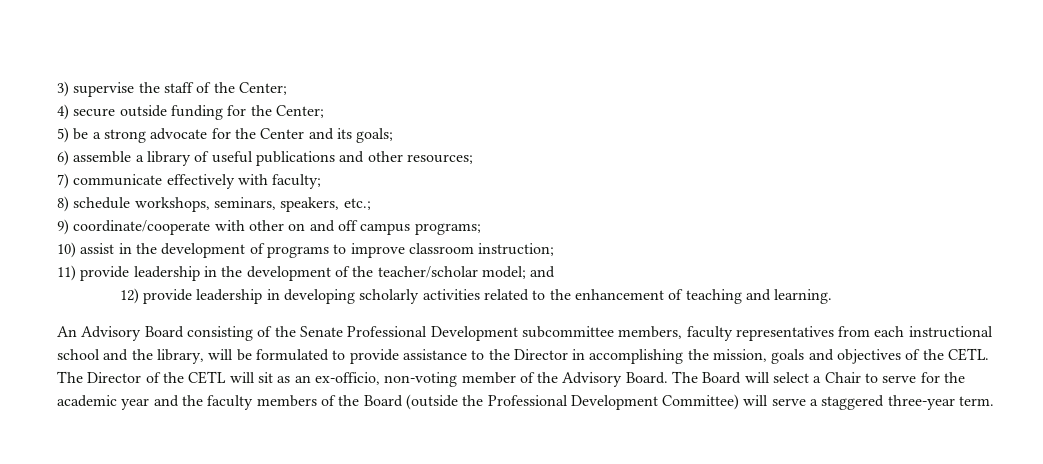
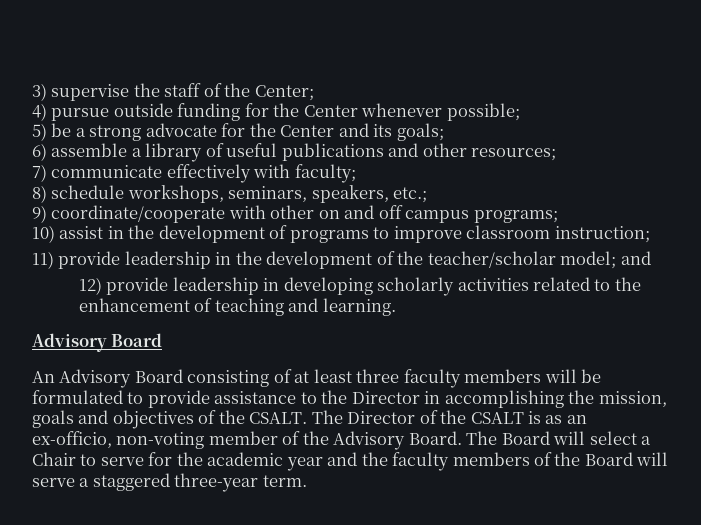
- 4) secure outside funding for the Center;
+ 4) pursue outside funding for the Center whenever possible;
  12) provide leadership in developing scholarly activities related to the enhancement of teaching and learning.
+ Advisory Board
- An Advisory Board consisting of the Senate Professional Development subcommittee members, faculty representatives from each instructional school and the library, will be formulated to provide assistance to the Director in accomplishing the mission, goals and objectives of the CETL.
+ An Advisory Board consisting of at least three faculty members will be formulated to provide assistance to the Director in accomplishing the mission, goals and objectives of the CSALT.
- The Director of the CETL will sit as an ex-officio, non-voting member of the Advisory Board.
+ The Director of the CSALT is as an ex-officio, non-voting member of the Advisory Board.
- The Board will select a Chair to serve for the academic year and the faculty members of the Board (outside the Professional Development Committee) will serve a staggered three-year term.
+ The Board will select a Chair to serve for the academic year and the faculty members of the Board will serve a staggered three-year term.

